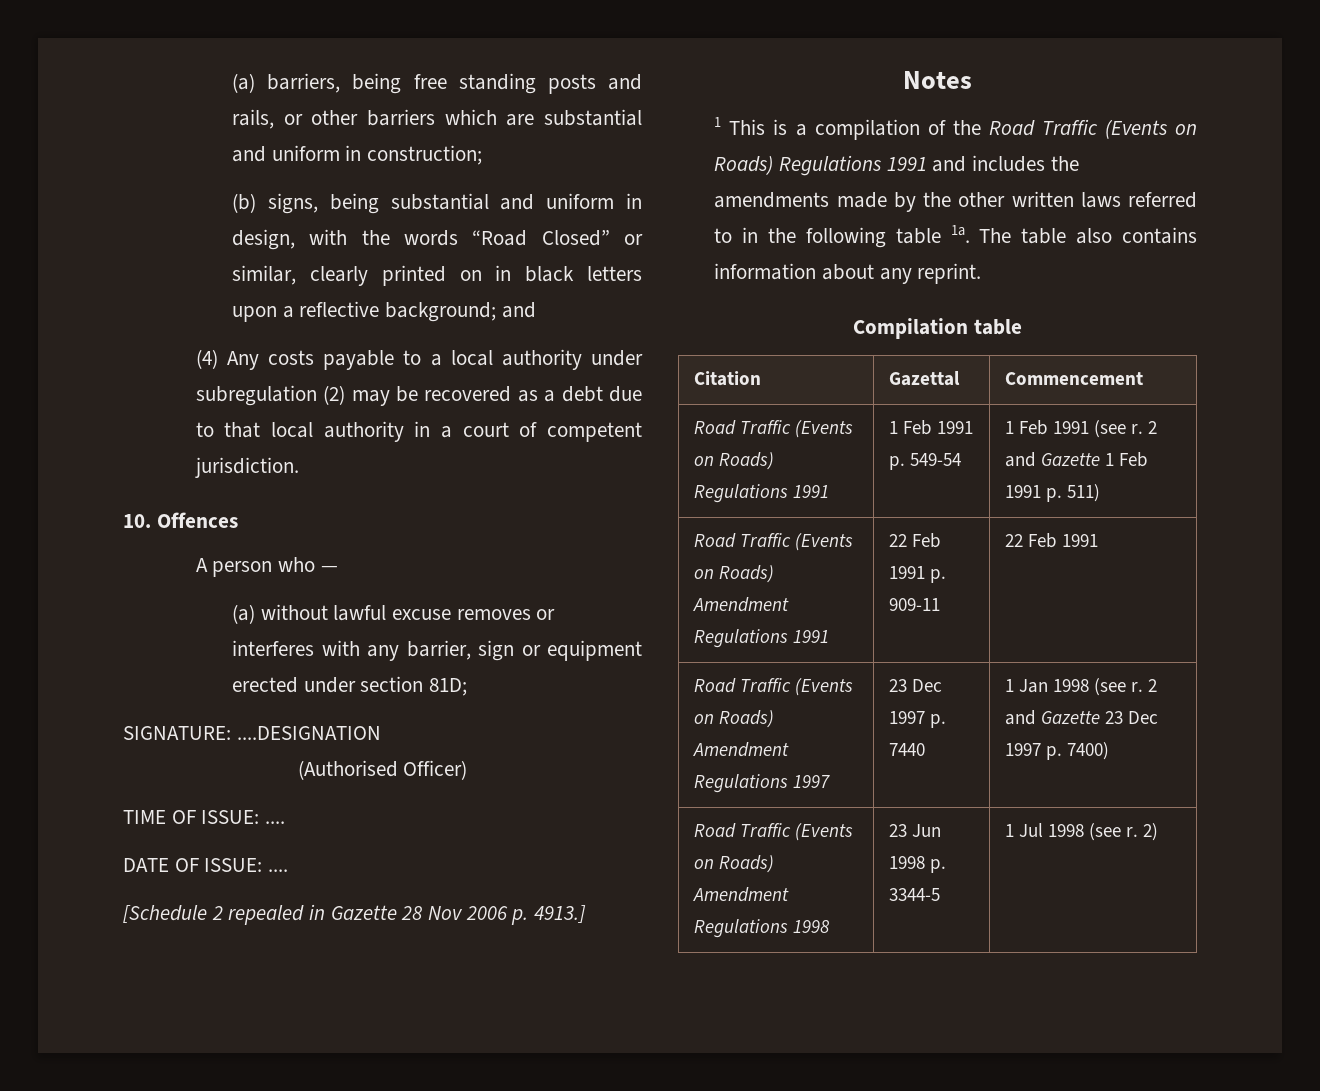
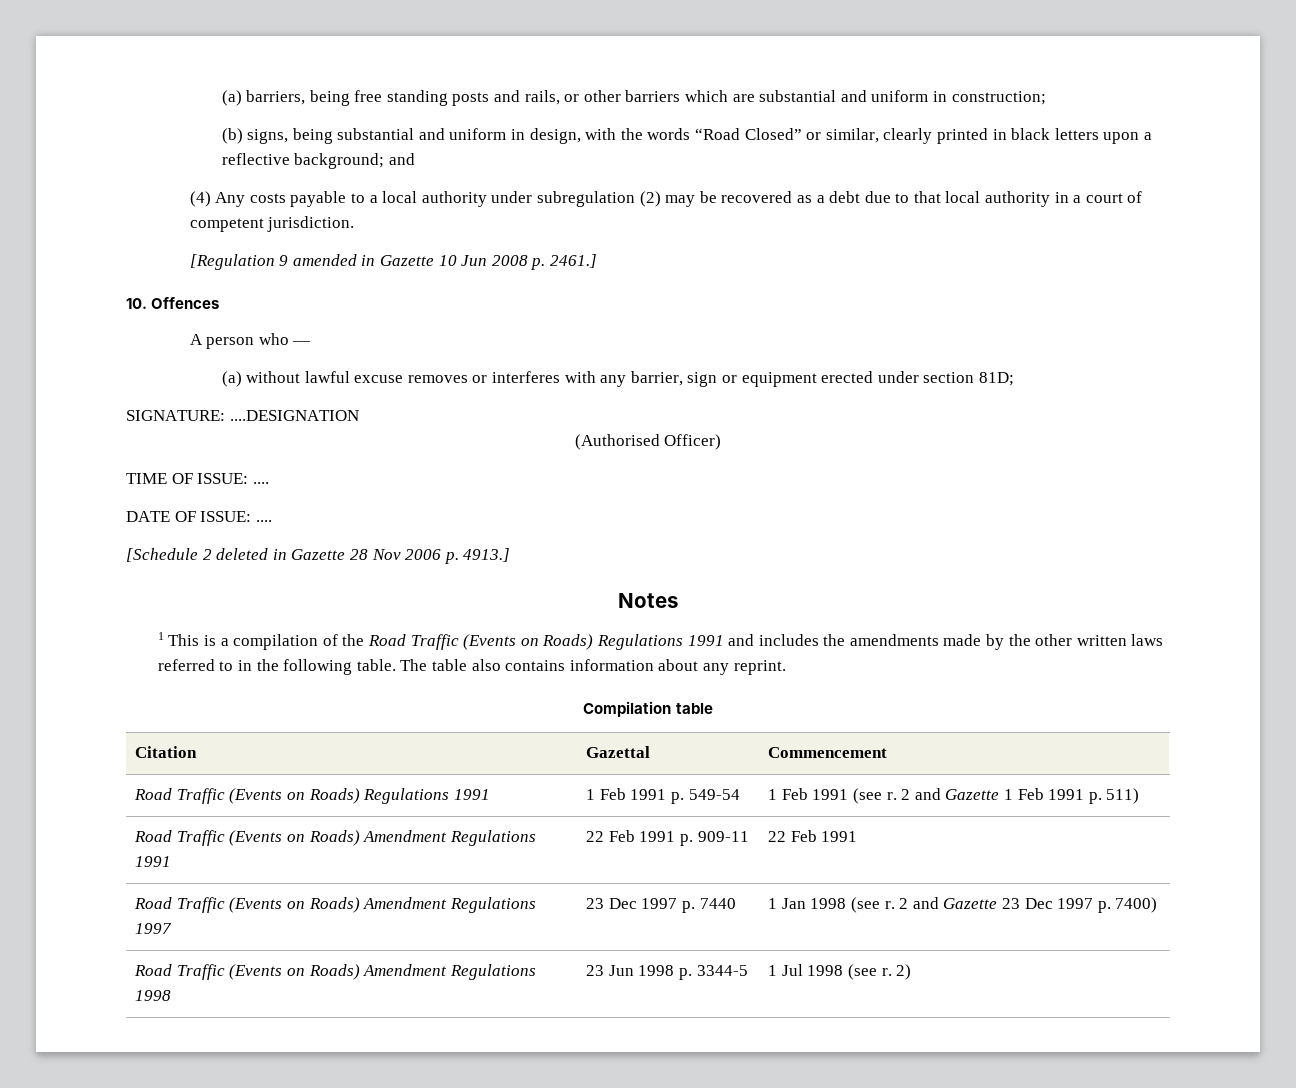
- (b) signs, being substantial and uniform in design, with the words “Road Closed” or similar, clearly printed on in black letters upon a reflective background; and
+ (b) signs, being substantial and uniform in design, with the words “Road Closed” or similar, clearly printed in black letters upon a reflective background; and
+ [Regulation 9 amended in Gazette 10 Jun 2008 p. 2461.]
- [Schedule 2 repealed in Gazette 28 Nov 2006 p. 4913.]
+ [Schedule 2 deleted in Gazette 28 Nov 2006 p. 4913.]
- 1 This is a compilation of the Road Traffic (Events on Roads) Regulations 1991 and includes the amendments made by the other written laws referred to in the following table 1a.
+ 1 This is a compilation of the Road Traffic (Events on Roads) Regulations 1991 and includes the amendments made by the other written laws referred to in the following table.

